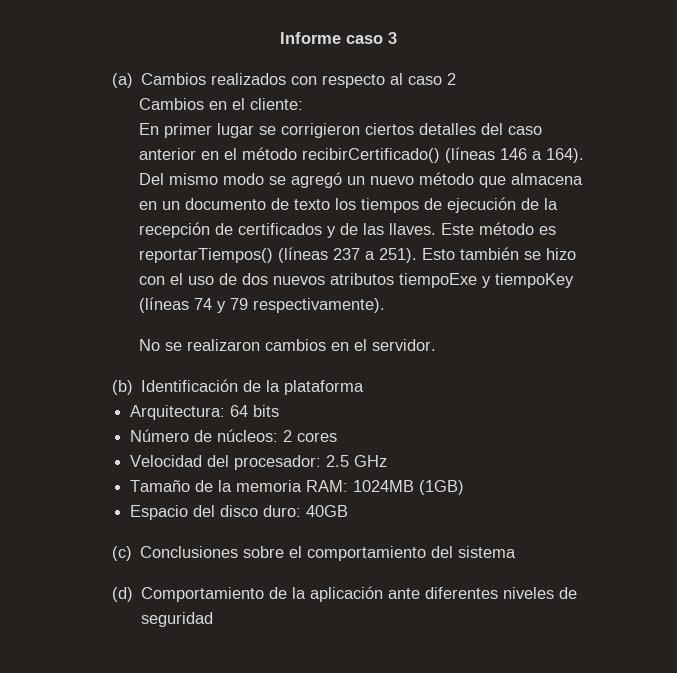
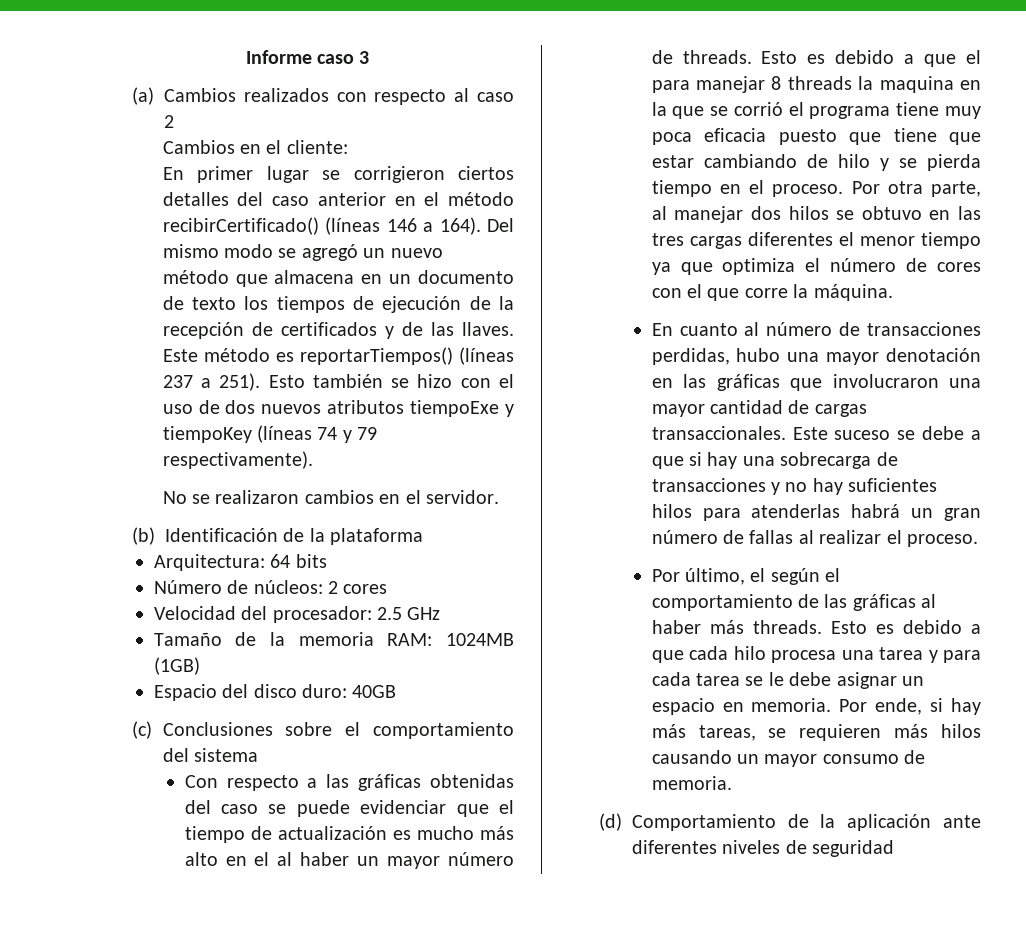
+ Con respecto a las gráficas obtenidas del caso se puede evidenciar que el tiempo de actualización es mucho más alto en el al haber un mayor número de threads. Esto es debido a que el para manejar 8 threads la maquina en la que se corrió el programa tiene muy poca eficacia puesto que tiene que estar cambiando de hilo y se pierda tiempo en el proceso. Por otra parte, al manejar dos hilos se obtuvo en las tres cargas diferentes el menor tiempo ya que optimiza el número de cores con el que corre la máquina.
+ En cuanto al número de transacciones perdidas, hubo una mayor denotación en las gráficas que involucraron una mayor cantidad de cargas transaccionales. Este suceso se debe a que si hay una sobrecarga de transacciones y no hay suficientes hilos para atenderlas habrá un gran número de fallas al realizar el proceso.
+ Por último, el según el comportamiento de las gráficas al haber más threads. Esto es debido a que cada hilo procesa una tarea y para cada tarea se le debe asignar un espacio en memoria. Por ende, si hay más tareas, se requieren más hilos causando un mayor consumo de memoria.

